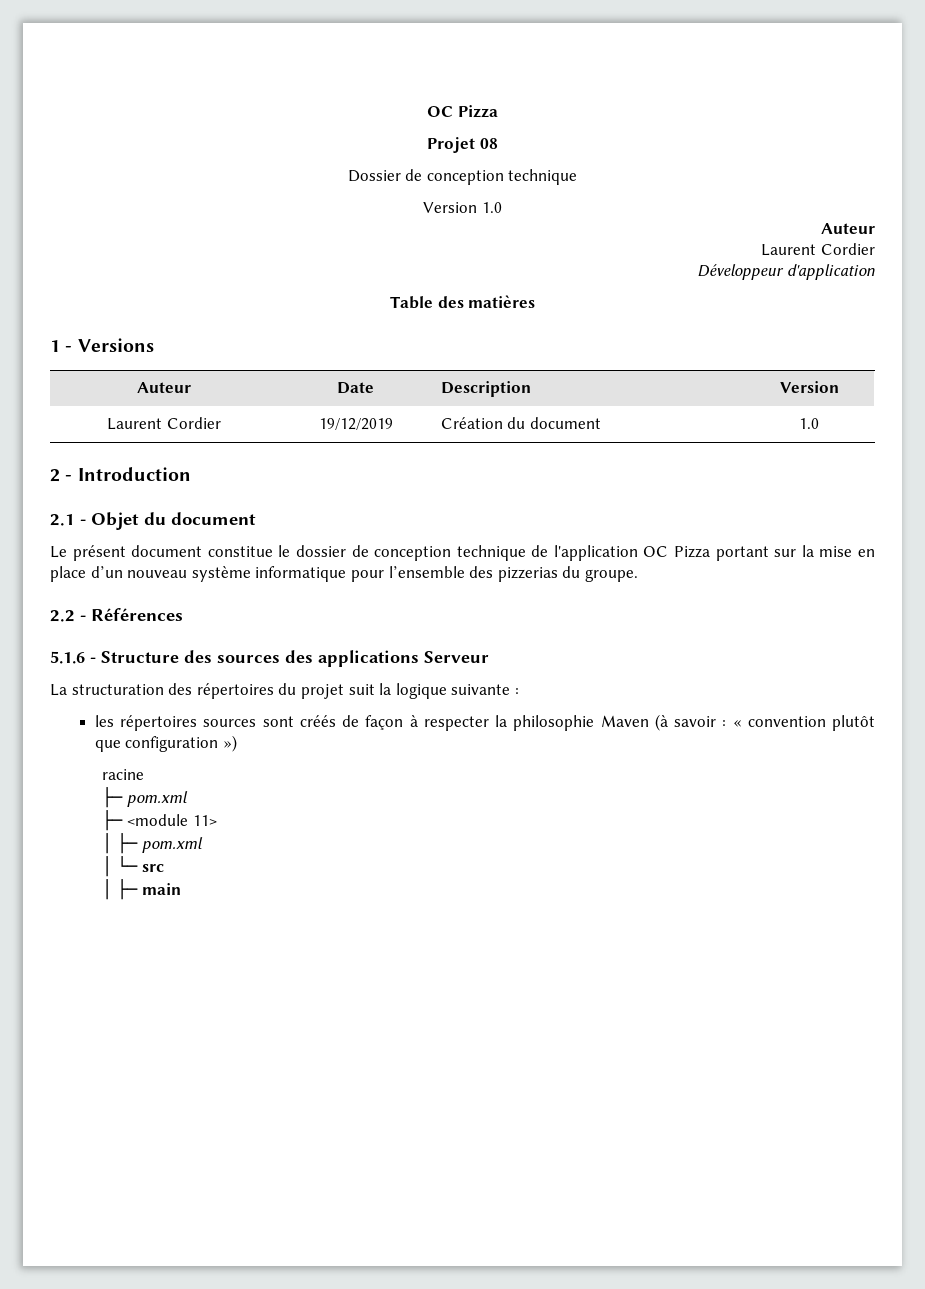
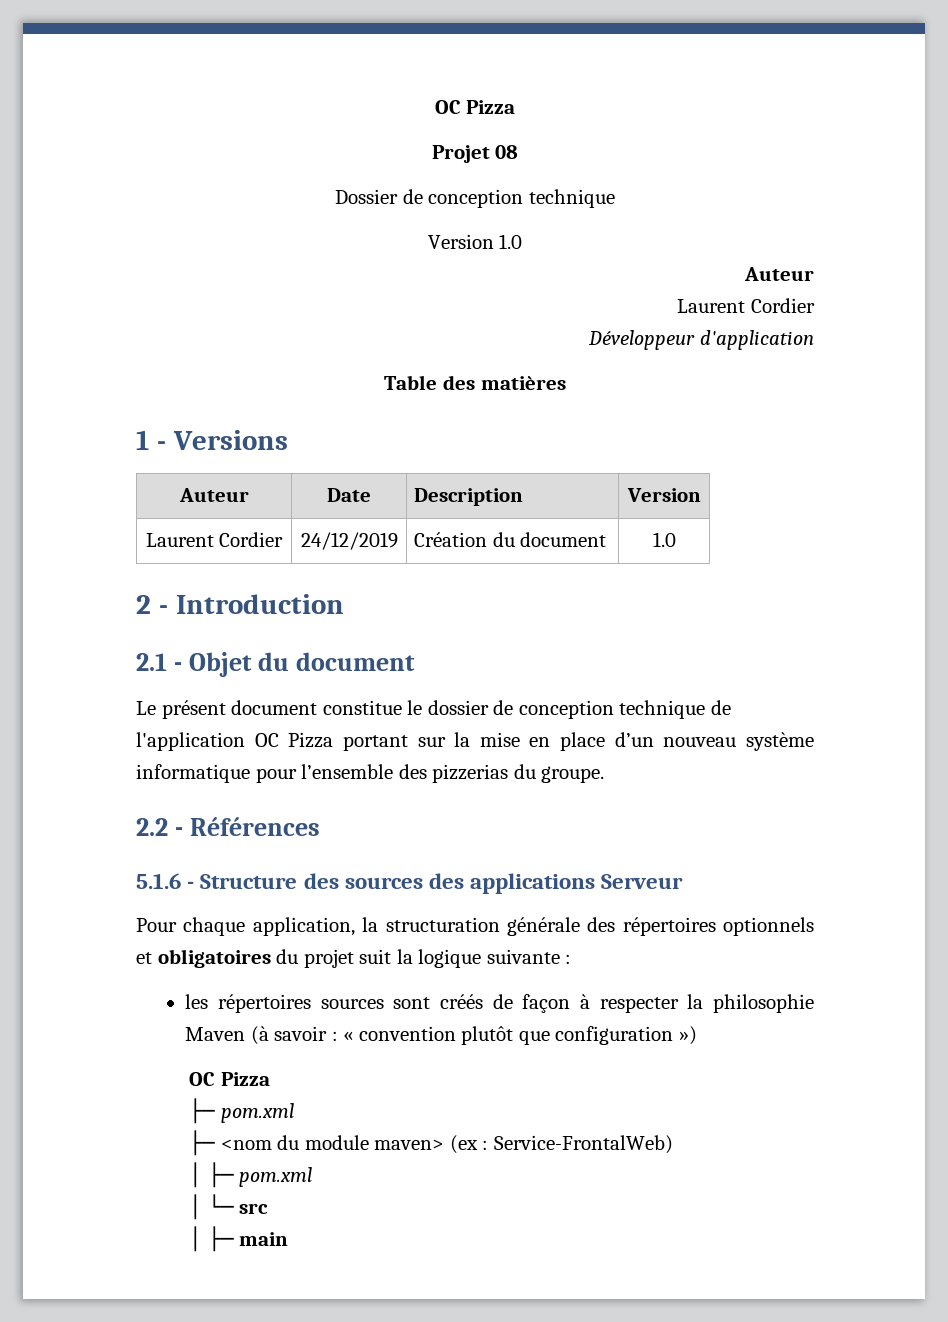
- Laurent Cordier | 19/12/2019 | Création du document | 1.0
+ Laurent Cordier | 24/12/2019 | Création du document | 1.0
- La structuration des répertoires du projet suit la logique suivante :
+ Pour chaque application, la structuration générale des répertoires optionnels et obligatoires du projet suit la logique suivante :
  les répertoires sources sont créés de façon à respecter la philosophie Maven (à savoir : « convention plutôt que configuration »)
- racine
+ OC Pizza
- ├─ <module 11>
+ ├─ <nom du module maven> (ex : Service-FrontalWeb)

